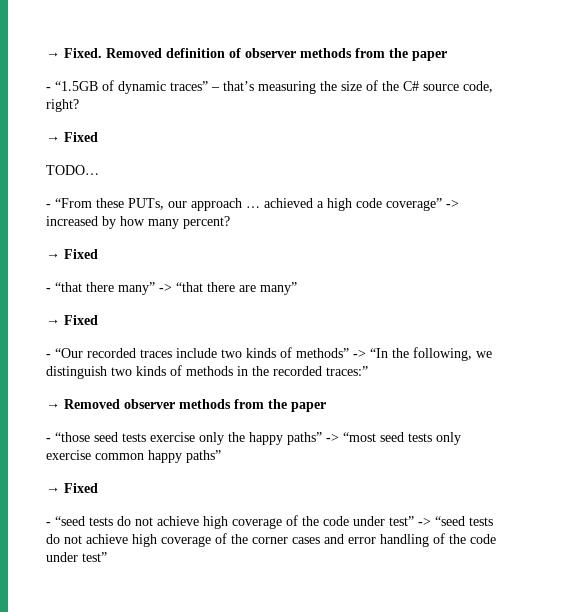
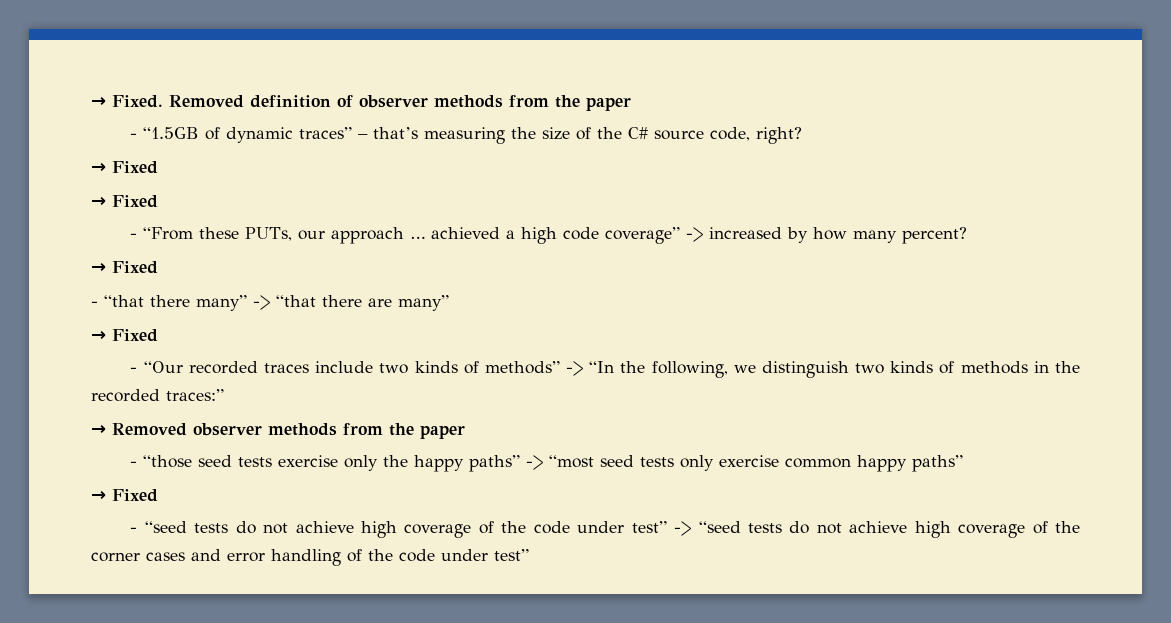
  - “1.5GB of dynamic traces” – that’s measuring the size of the C# source code, right?
  → Fixed
- TODO…
+ → Fixed

